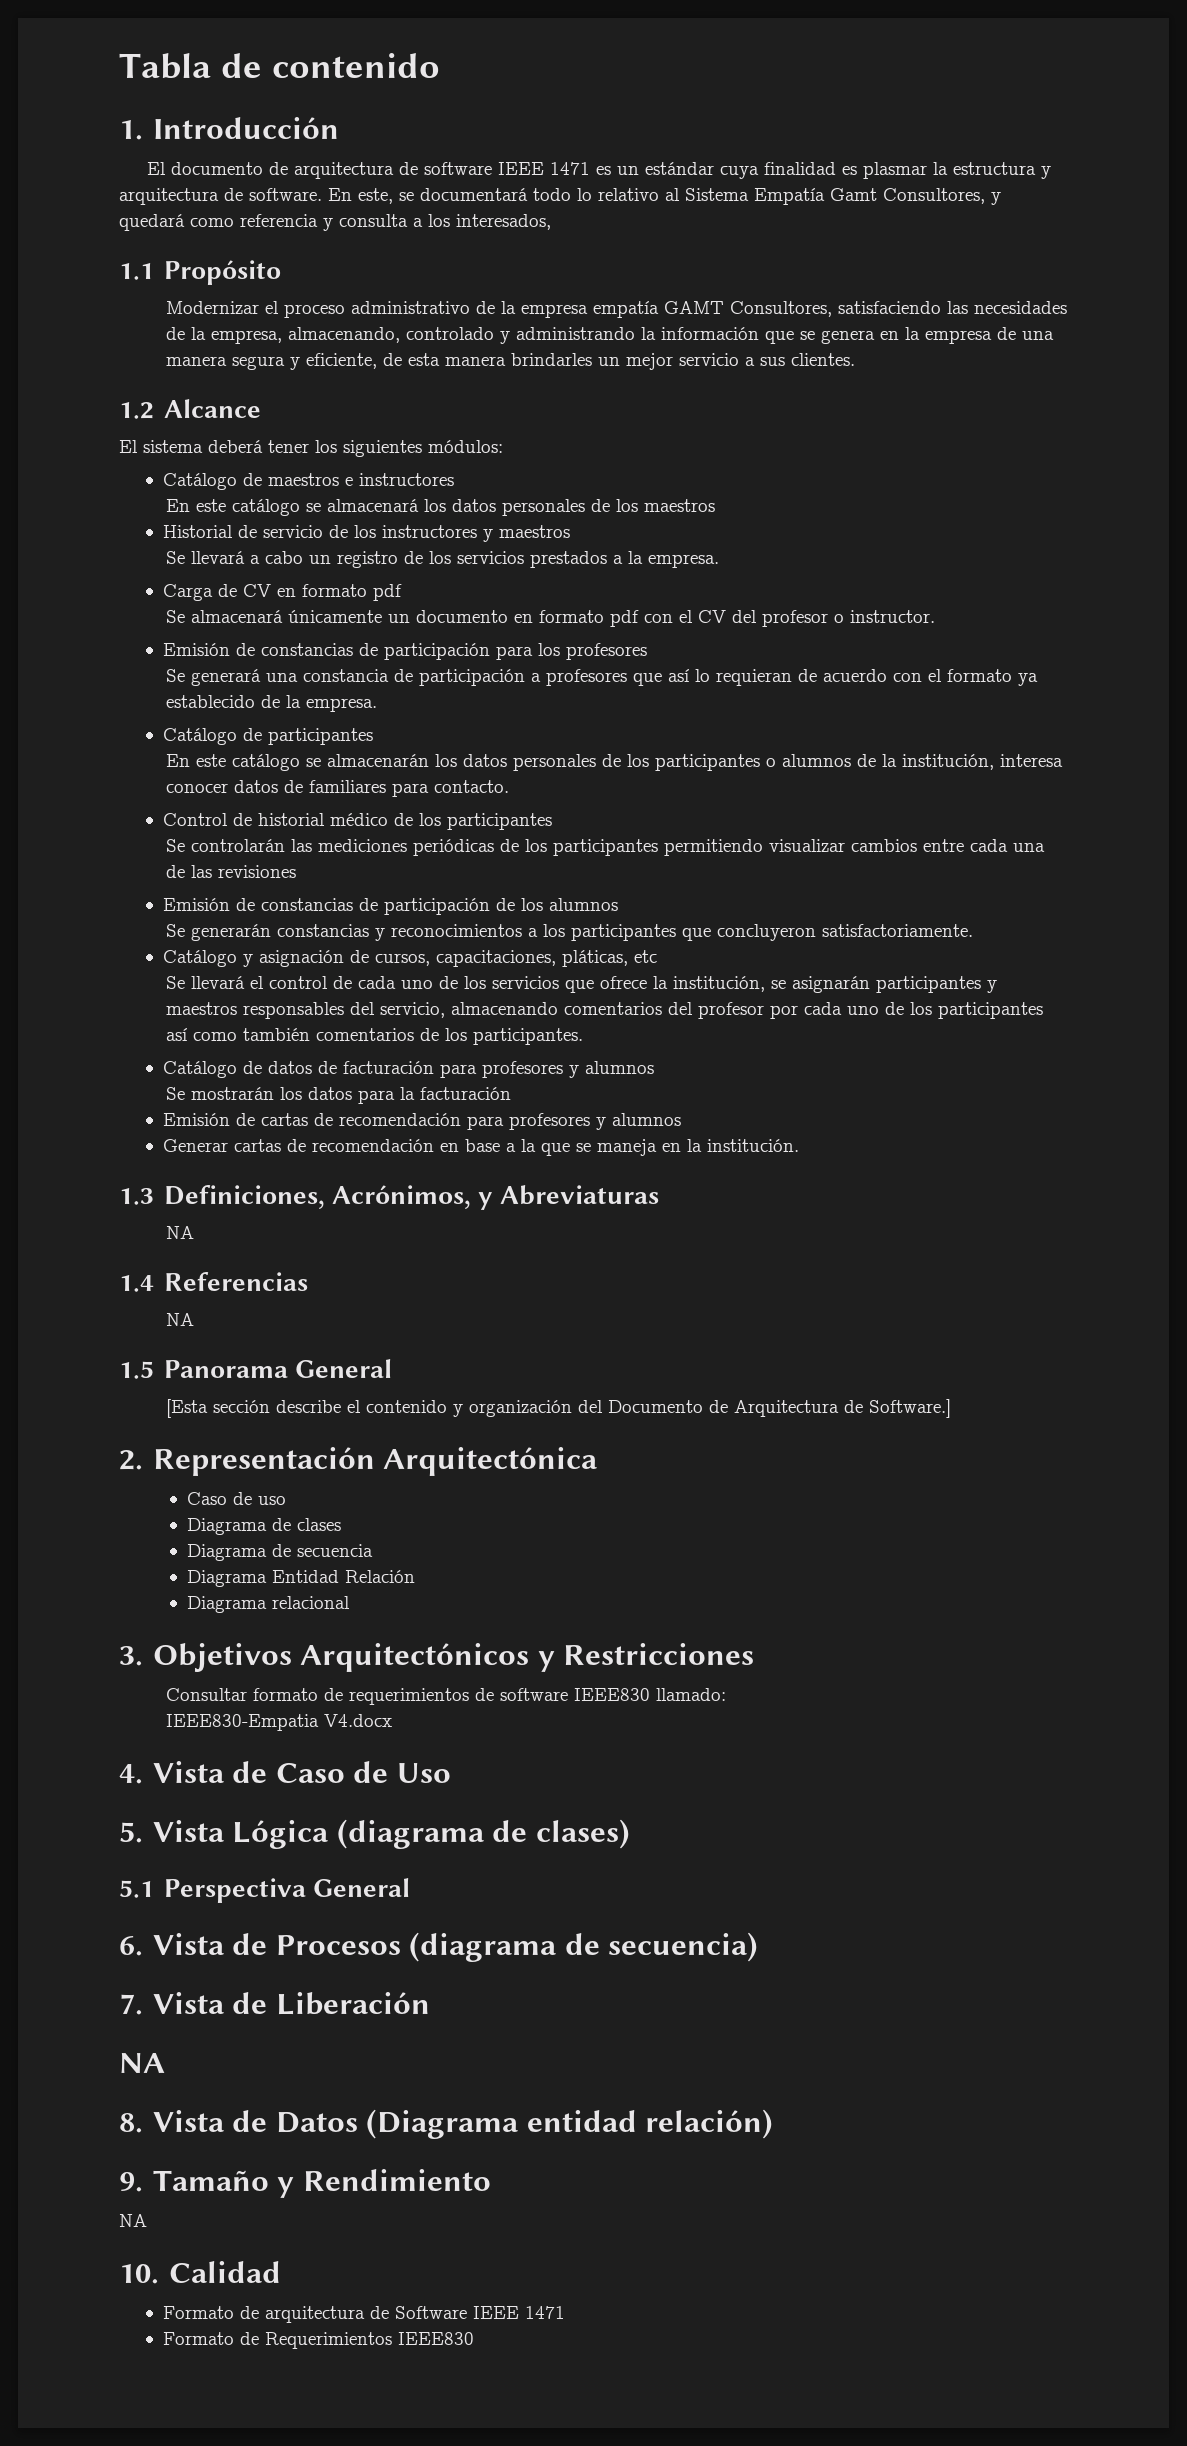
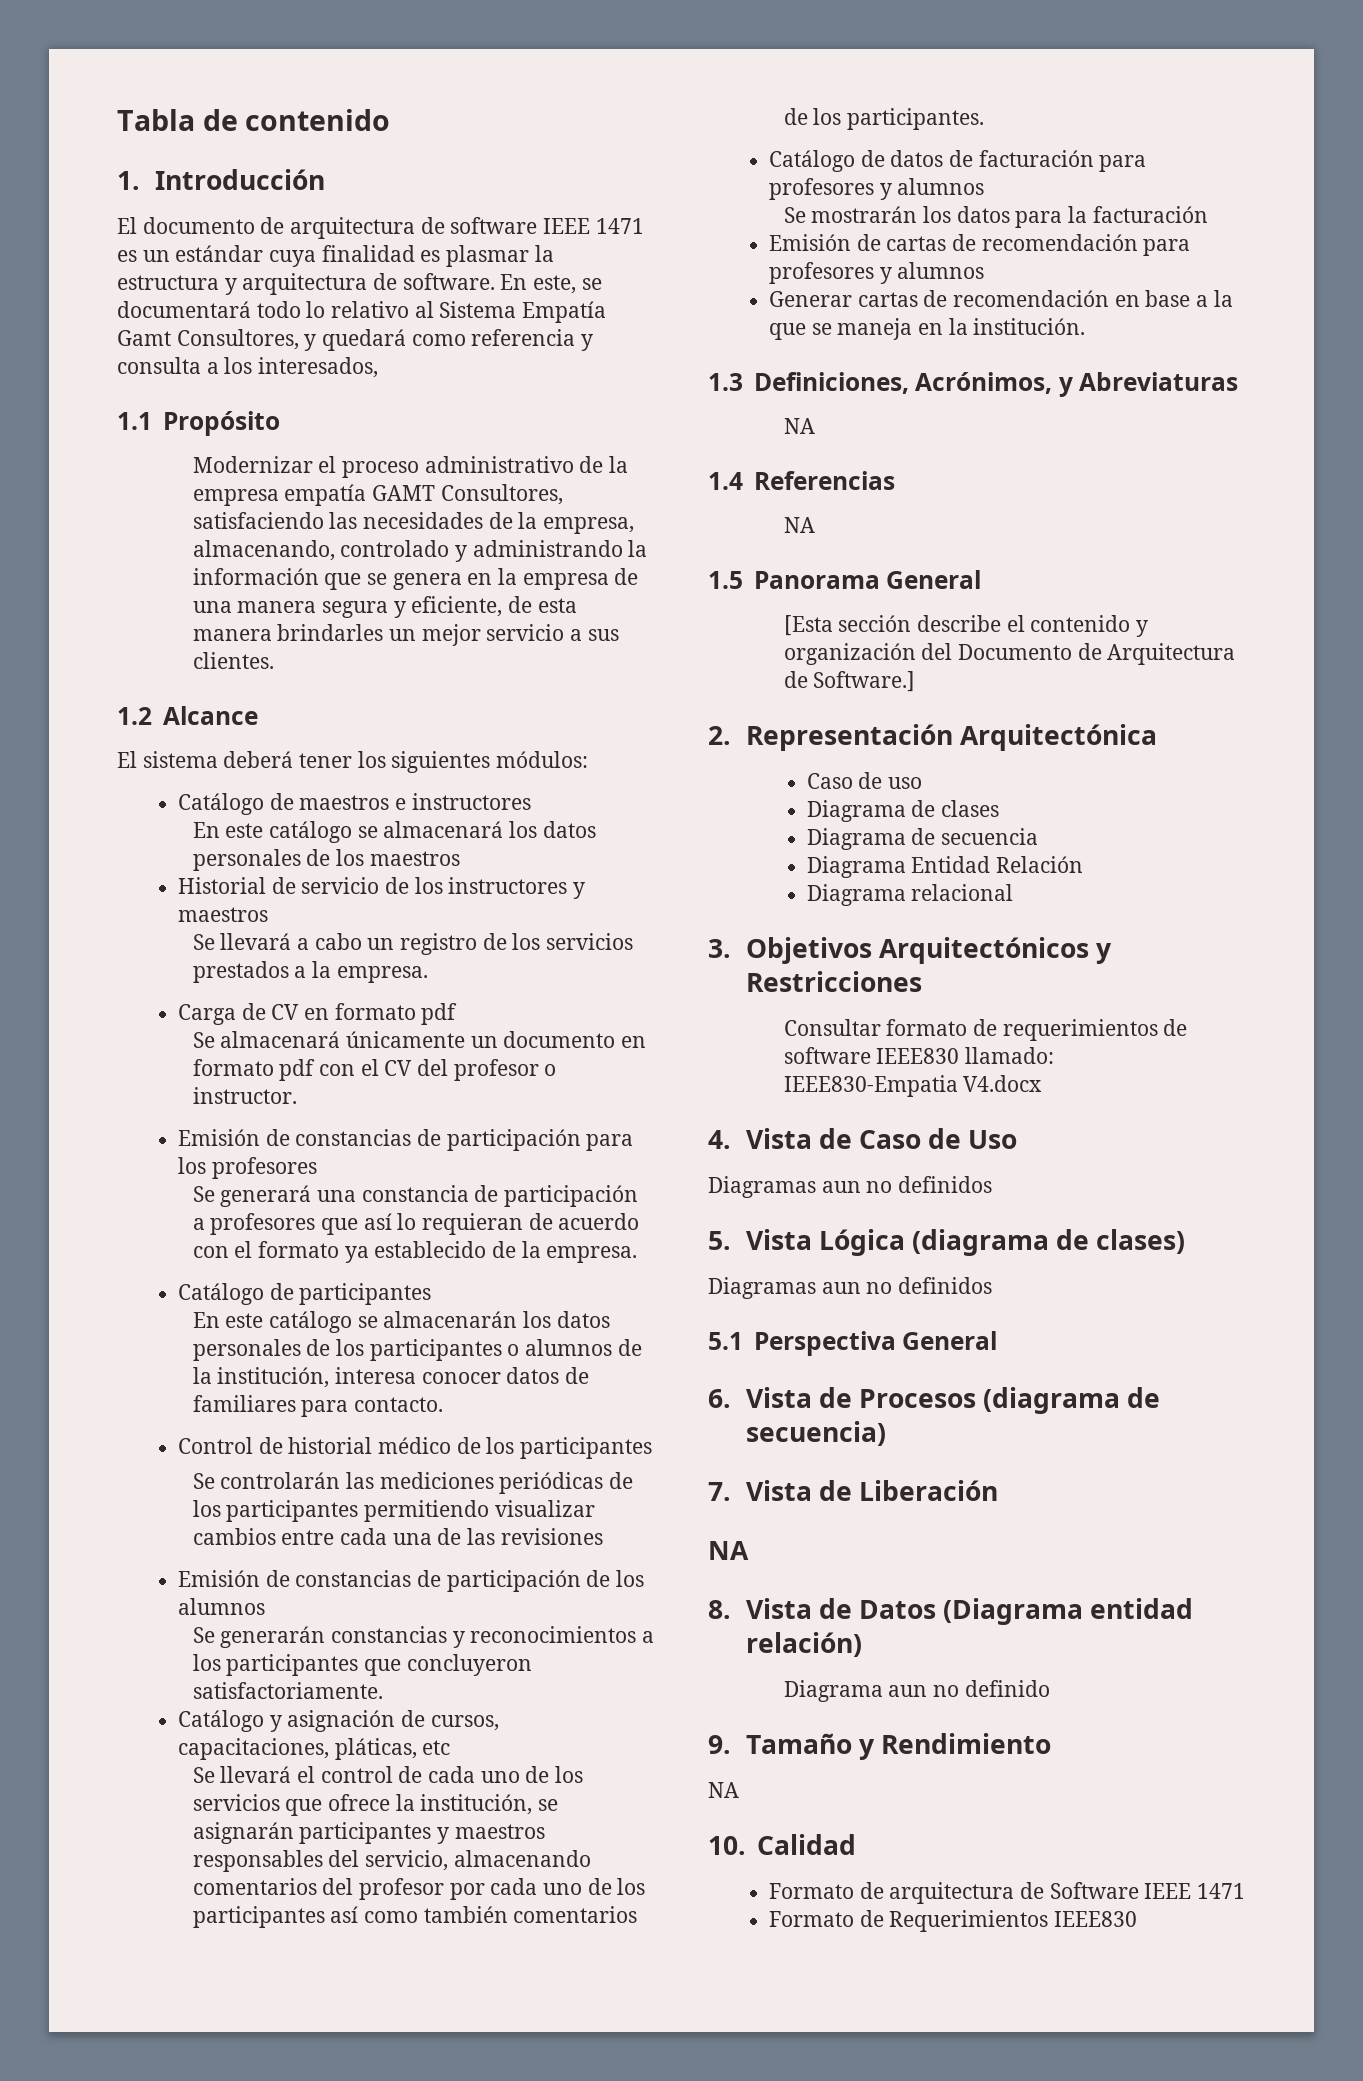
  4. Vista de Caso de Uso
+ Diagramas aun no definidos
  5. Vista Lógica (diagrama de clases)
+ Diagramas aun no definidos
+ Diagrama aun no definido

